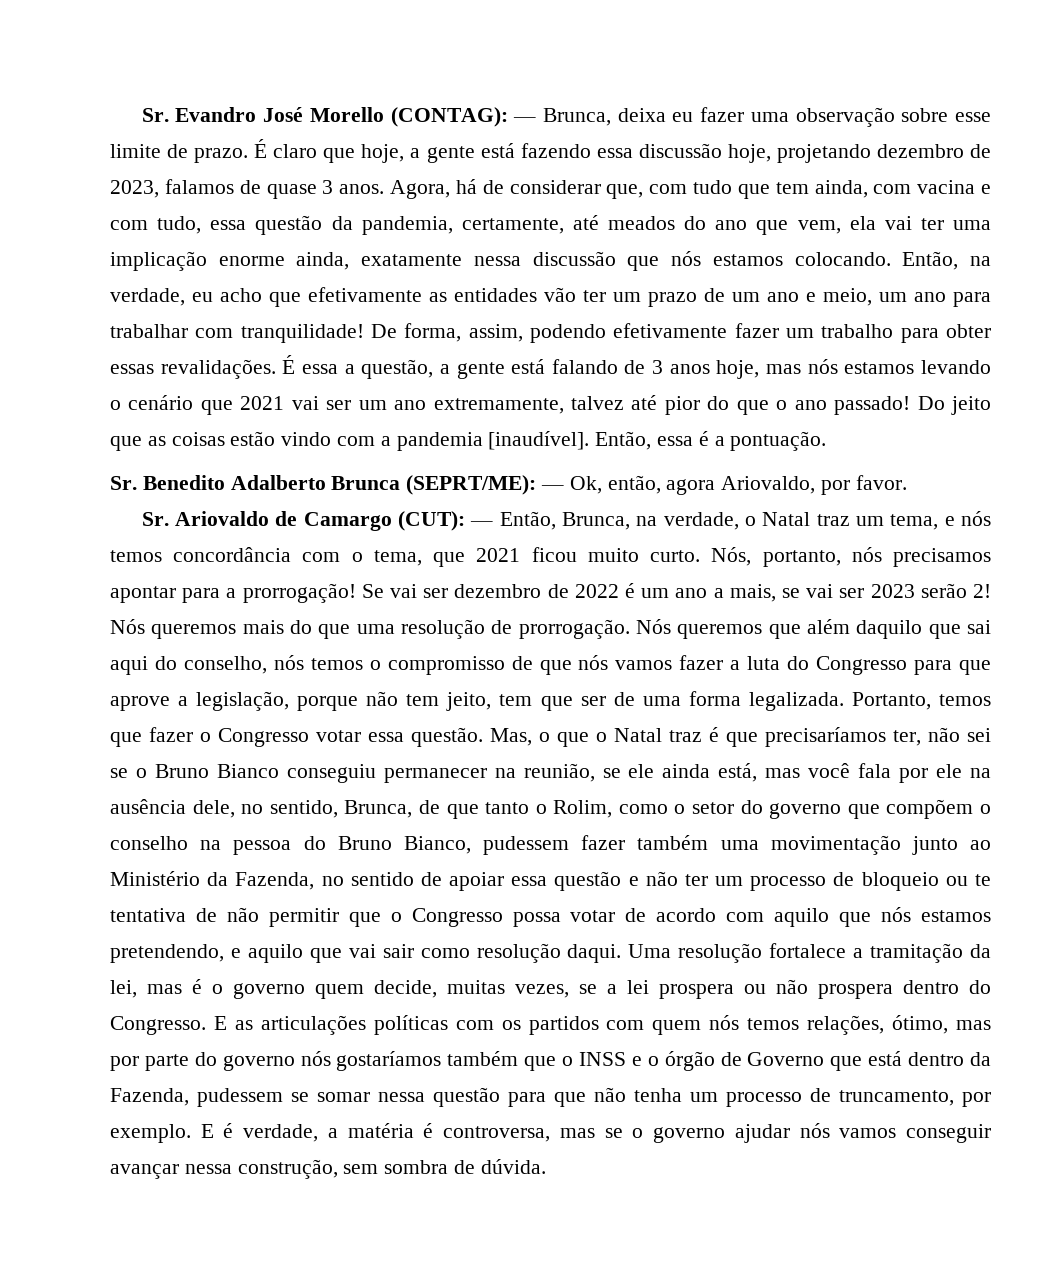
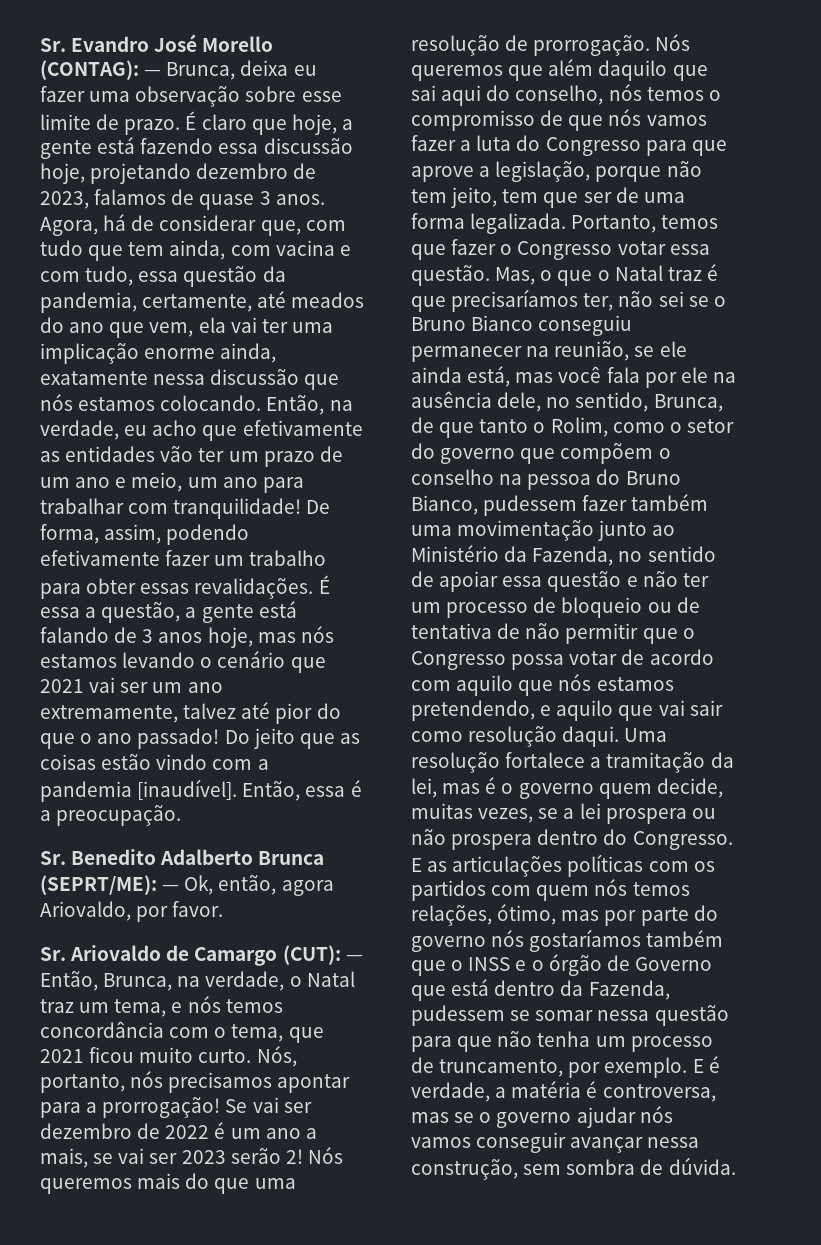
- Então, essa é a pontuação.
+ Então, essa é a preocupação.
- Mas, o que o Natal traz é que precisaríamos ter, não sei se o Bruno Bianco conseguiu permanecer na reunião, se ele ainda está, mas você fala por ele na ausência dele, no sentido, Brunca, de que tanto o Rolim, como o setor do governo que compõem o conselho na pessoa do Bruno Bianco, pudessem fazer também uma movimentação junto ao Ministério da Fazenda, no sentido de apoiar essa questão e não ter um processo de bloqueio ou te tentativa de não permitir que o Congresso possa votar de acordo com aquilo que nós estamos pretendendo, e aquilo que vai sair como resolução daqui.
+ Mas, o que o Natal traz é que precisaríamos ter, não sei se o Bruno Bianco conseguiu permanecer na reunião, se ele ainda está, mas você fala por ele na ausência dele, no sentido, Brunca, de que tanto o Rolim, como o setor do governo que compõem o conselho na pessoa do Bruno Bianco, pudessem fazer também uma movimentação junto ao Ministério da Fazenda, no sentido de apoiar essa questão e não ter um processo de bloqueio ou de tentativa de não permitir que o Congresso possa votar de acordo com aquilo que nós estamos pretendendo, e aquilo que vai sair como resolução daqui.

